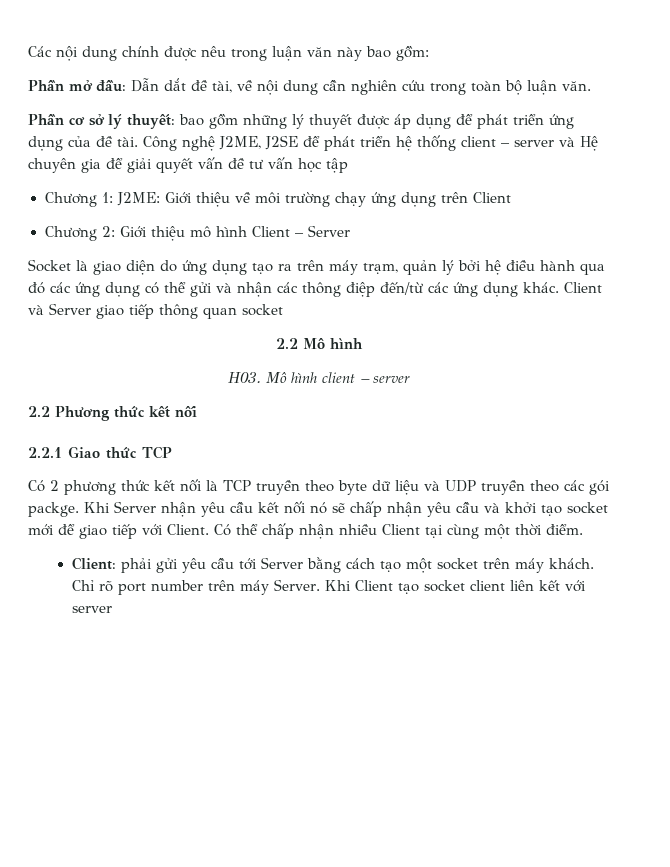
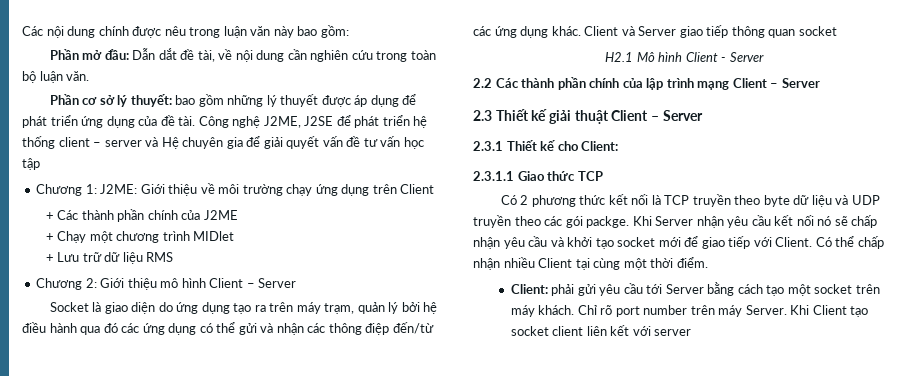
+ + Các thành phần chính của J2ME
+ + Chạy một chương trình MIDlet
+ + Lưu trữ dữ liệu RMS
- 2.2 Mô hình
- H03. Mô hình client – server
- 2.2 Phương thức kết nối
- 2.2.1 Giao thức TCP
+ H2.1 Mô hình Client - Server
+ 2.2 Các thành phần chính của lập trình mạng Client – Server
+ 2.3 Thiết kế giải thuật Client – Server
+ 2.3.1 Thiết kế cho Client:
+ 2.3.1.1 Giao thức TCP

